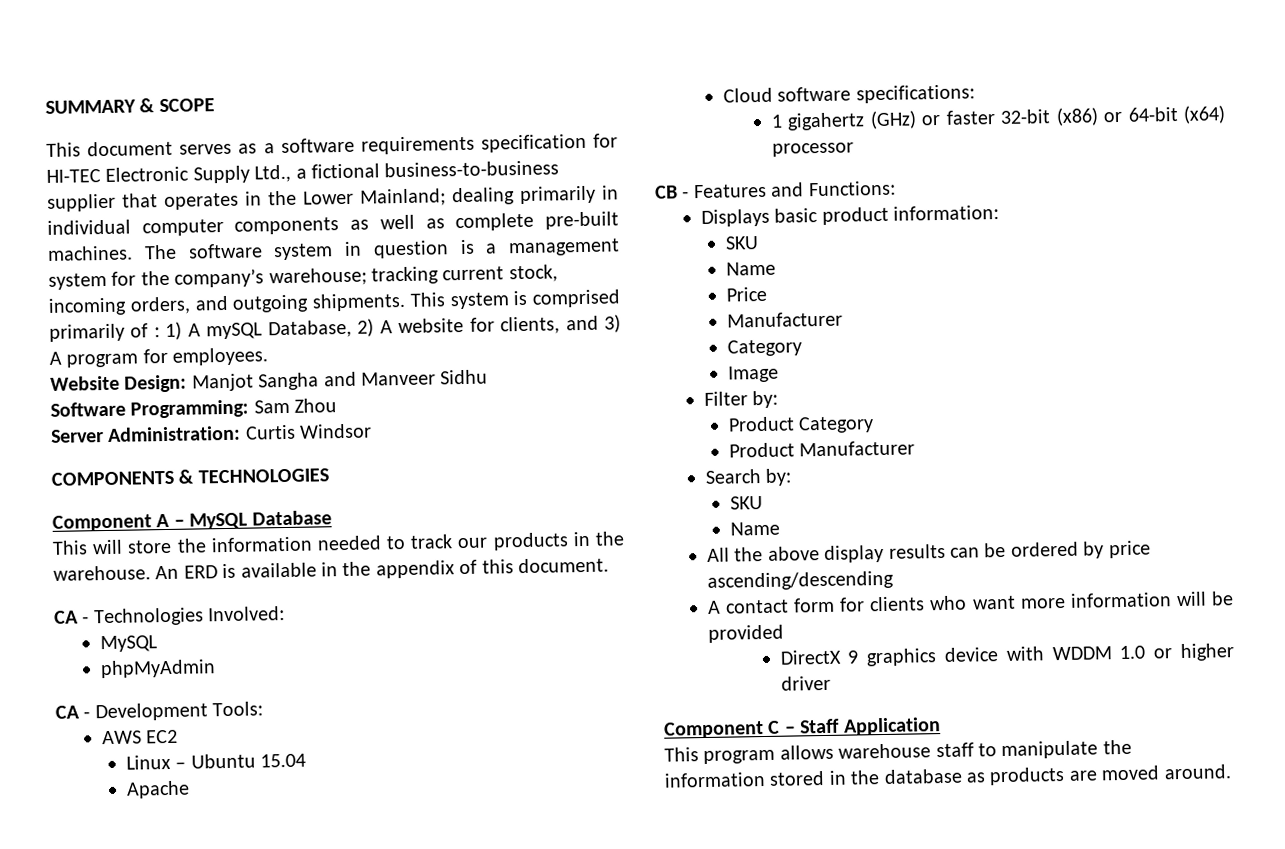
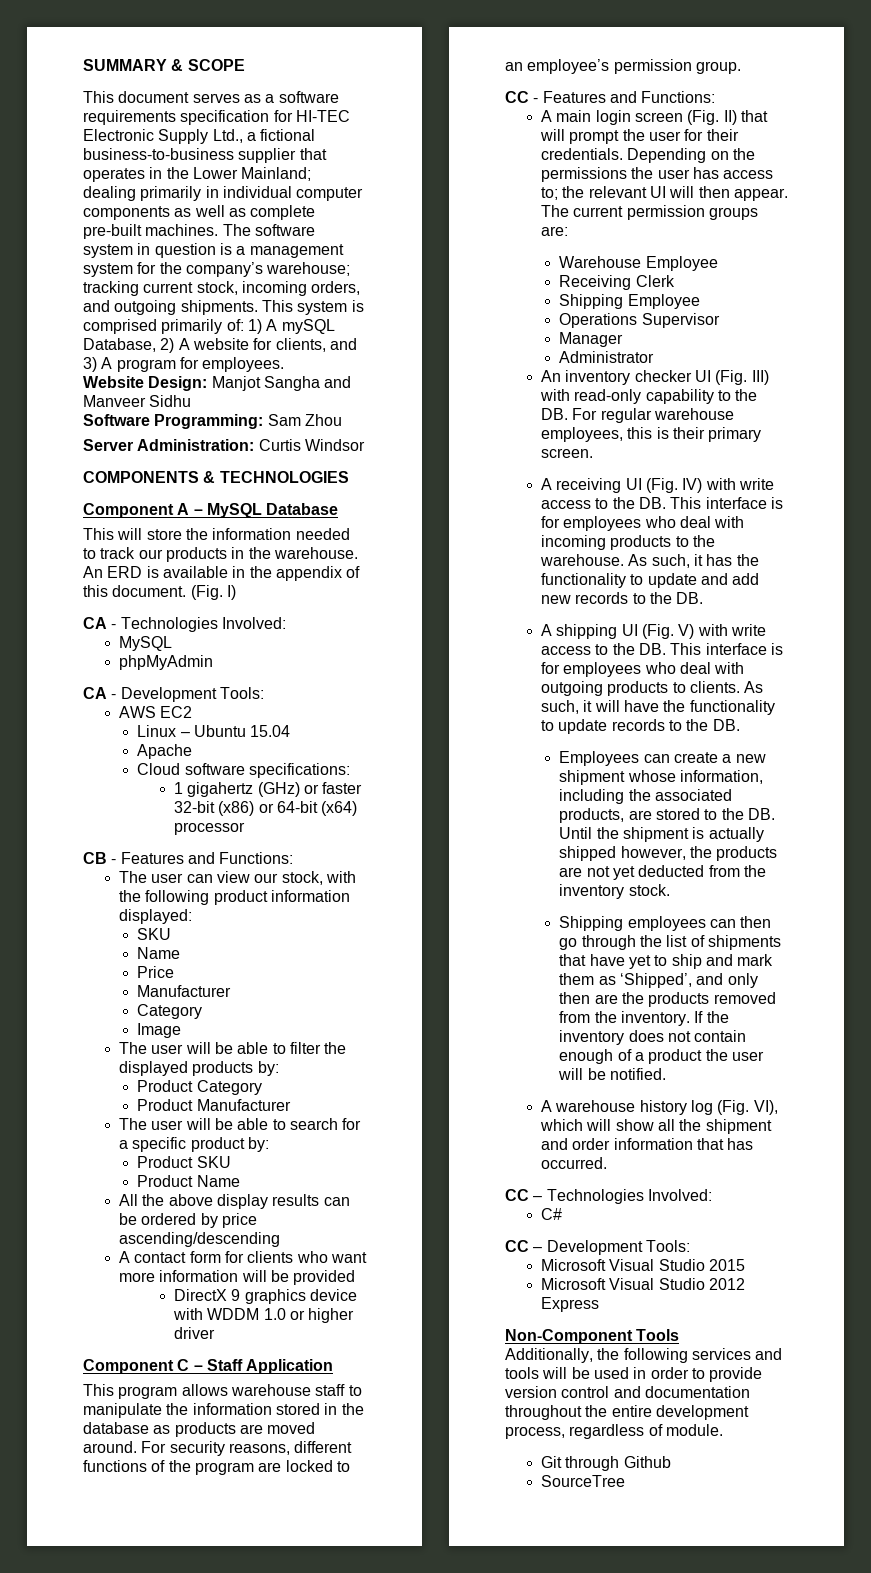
- This system is comprised primarily of : 1) A mySQL Database, 2) A website for clients, and 3) A program for employees.
+ This system is comprised primarily of: 1) A mySQL Database, 2) A website for clients, and 3) A program for employees.
+ (Fig. I)
- Displays basic product information:
+ The user can view our stock, with the following product information displayed:
- Filter by:
+ The user will be able to filter the displayed products by:
- Search by:
- SKU
- Name
+ The user will be able to search for a specific product by:
+ Product SKU
+ Product Name
+ For security reasons, different functions of the program are locked to an employee’s permission group.
+ CC - Features and Functions:
+ A main login screen (Fig. II) that will prompt the user for their credentials. Depending on the permissions the user has access to; the relevant UI will then appear. The current permission groups are:
+ Warehouse Employee
+ Receiving Clerk
+ Shipping Employee
+ Operations Supervisor
+ Manager
+ Administrator
+ An inventory checker UI (Fig. III) with read-only capability to the DB. For regular warehouse employees, this is their primary screen.
+ A receiving UI (Fig. IV) with write access to the DB. This interface is for employees who deal with incoming products to the warehouse. As such, it has the functionality to update and add new records to the DB.
+ A shipping UI (Fig. V) with write access to the DB. This interface is for employees who deal with outgoing products to clients. As such, it will have the functionality to update records to the DB.
+ Employees can create a new shipment whose information, including the associated products, are stored to the DB. Until the shipment is actually shipped however, the products are not yet deducted from the inventory stock.
+ Shipping employees can then go through the list of shipments that have yet to ship and mark them as ‘Shipped’, and only then are the products removed from the inventory. If the inventory does not contain enough of a product the user will be notified.
+ A warehouse history log (Fig. VI), which will show all the shipment and order information that has occurred.
+ CC – Technologies Involved:
+ C#
+ CC – Development Tools:
+ Microsoft Visual Studio 2015
+ Microsoft Visual Studio 2012 Express
+ Non-Component Tools
+ Additionally, the following services and tools will be used in order to provide version control and documentation throughout the entire development process, regardless of module.
+ Git through Github
+ SourceTree

